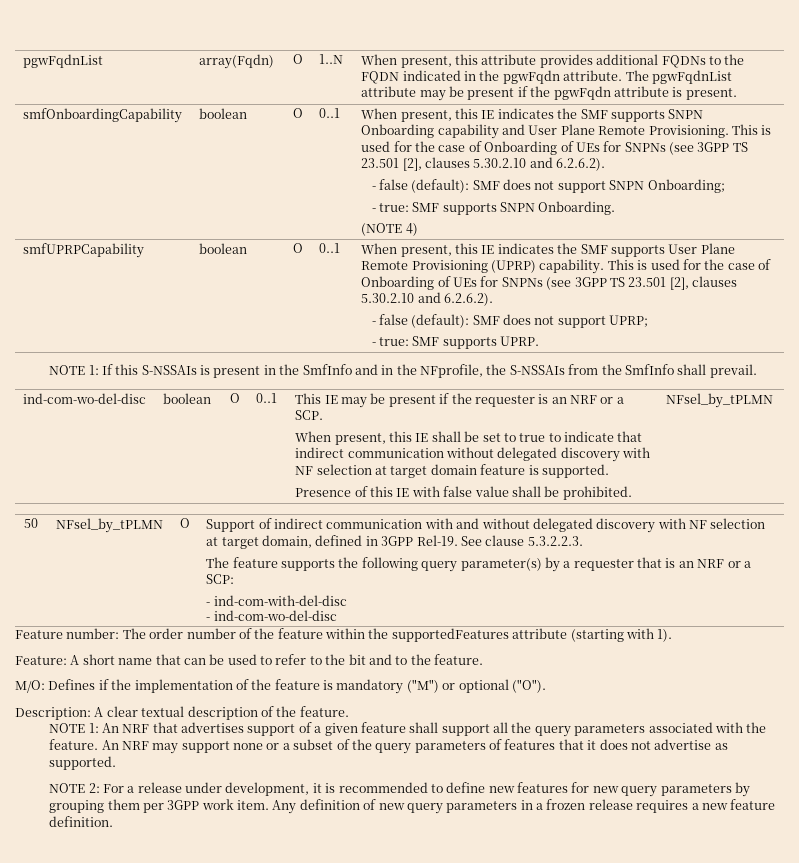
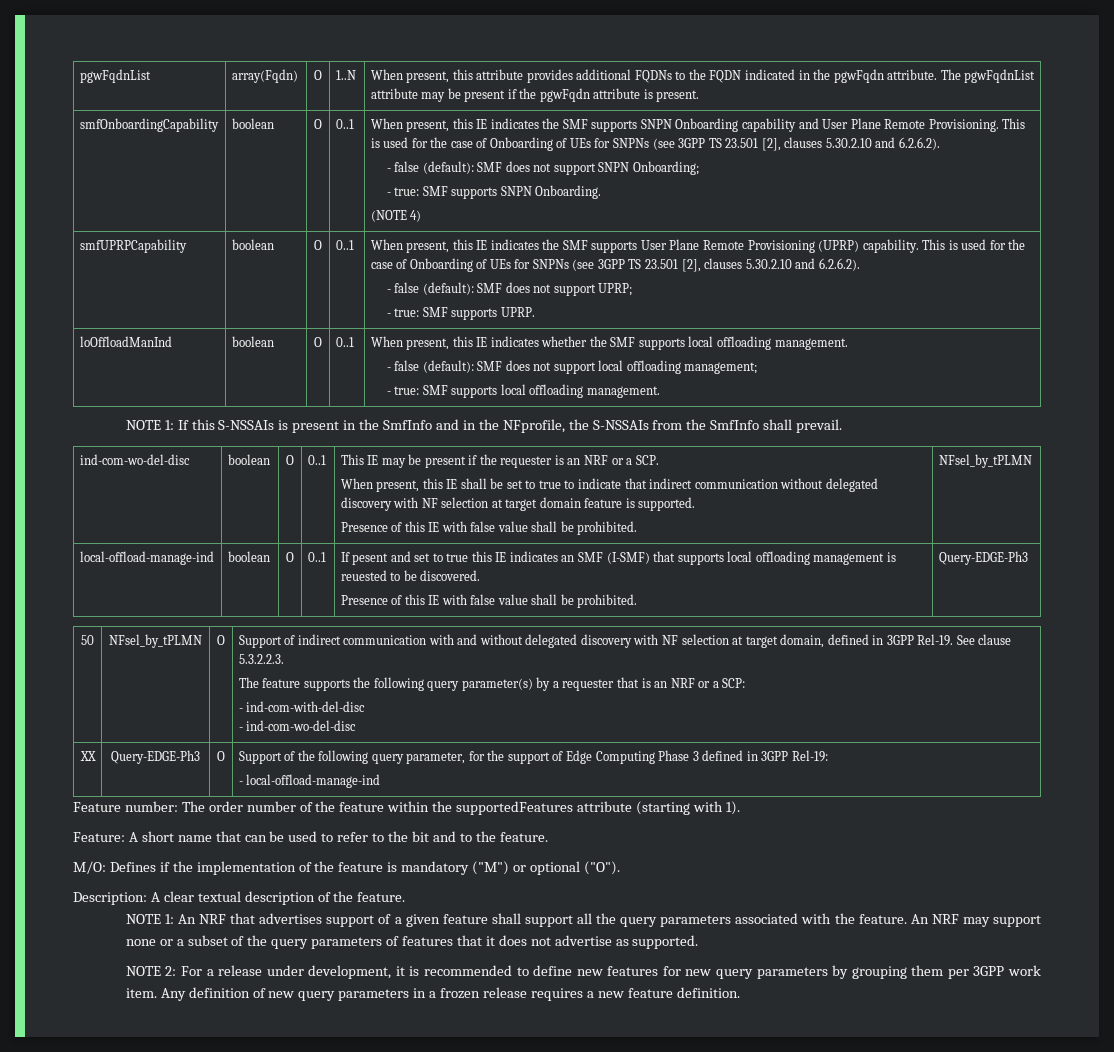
+ loOffloadManInd | boolean | O | 0..1 | When present, this IE indicates whether the SMF supports local offloading management.
+ - false (default): SMF does not support local offloading management;
+ - true: SMF supports local offloading management.
+ local-offload-manage-ind | boolean | O | 0..1 | If pesent and set to true this IE indicates an SMF (I-SMF) that supports local offloading management is reuested to be discovered.
+ Presence of this IE with false value shall be prohibited. | Query-EDGE-Ph3
+ XX | Query-EDGE-Ph3 | O | Support of the following query parameter, for the support of Edge Computing Phase 3 defined in 3GPP Rel-19:
+ - local-offload-manage-ind

